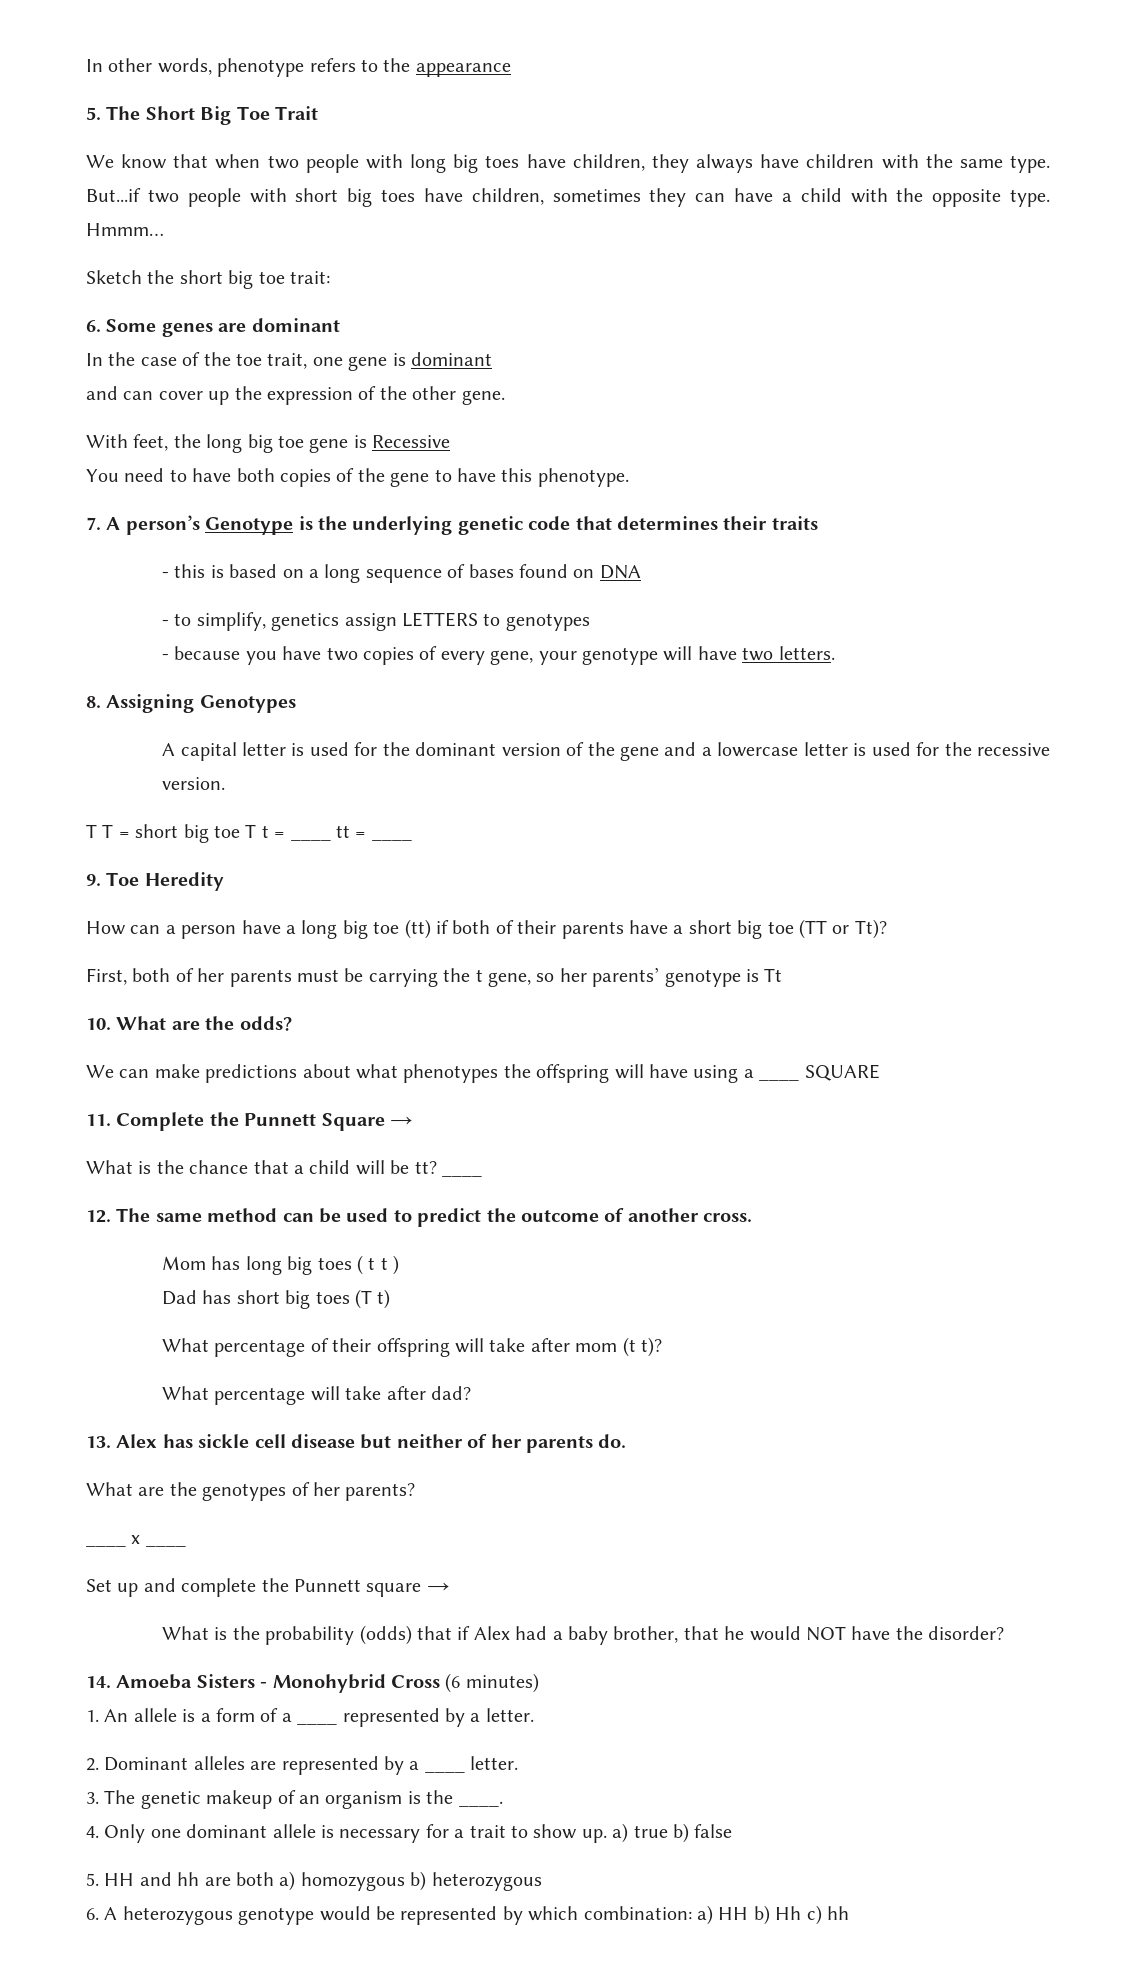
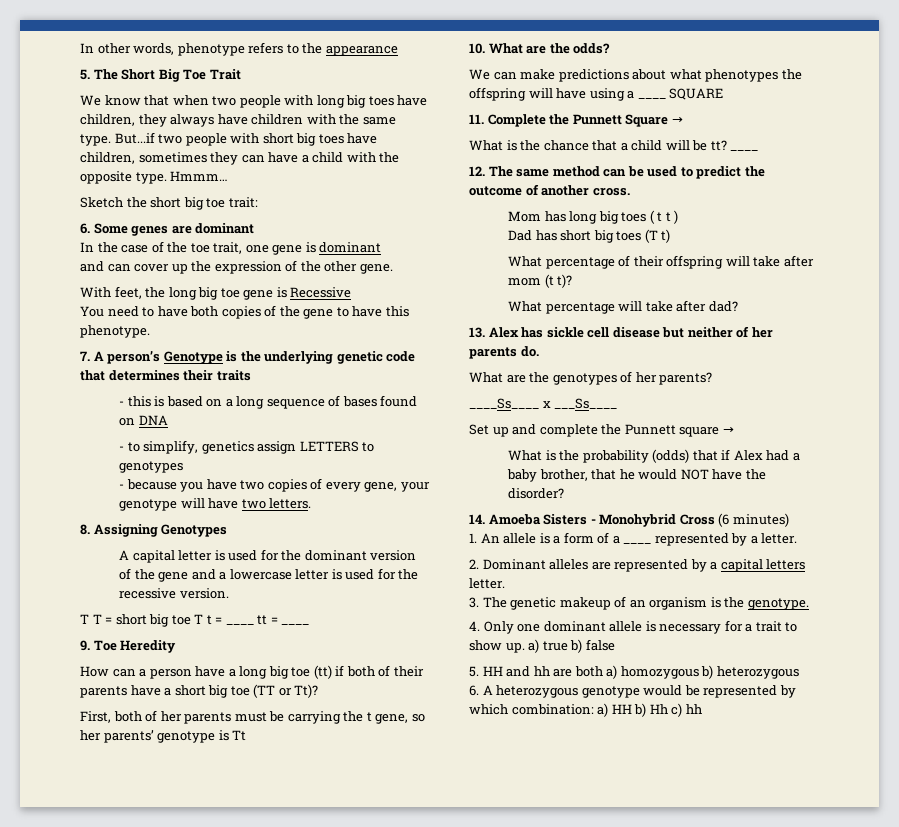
- ____ x ____
+ ____Ss____ x ___Ss____
- 2. Dominant alleles are represented by a ____ letter.
+ 2. Dominant alleles are represented by a capital letters letter.
- 3. The genetic makeup of an organism is the ____.
+ 3. The genetic makeup of an organism is the genotype.

